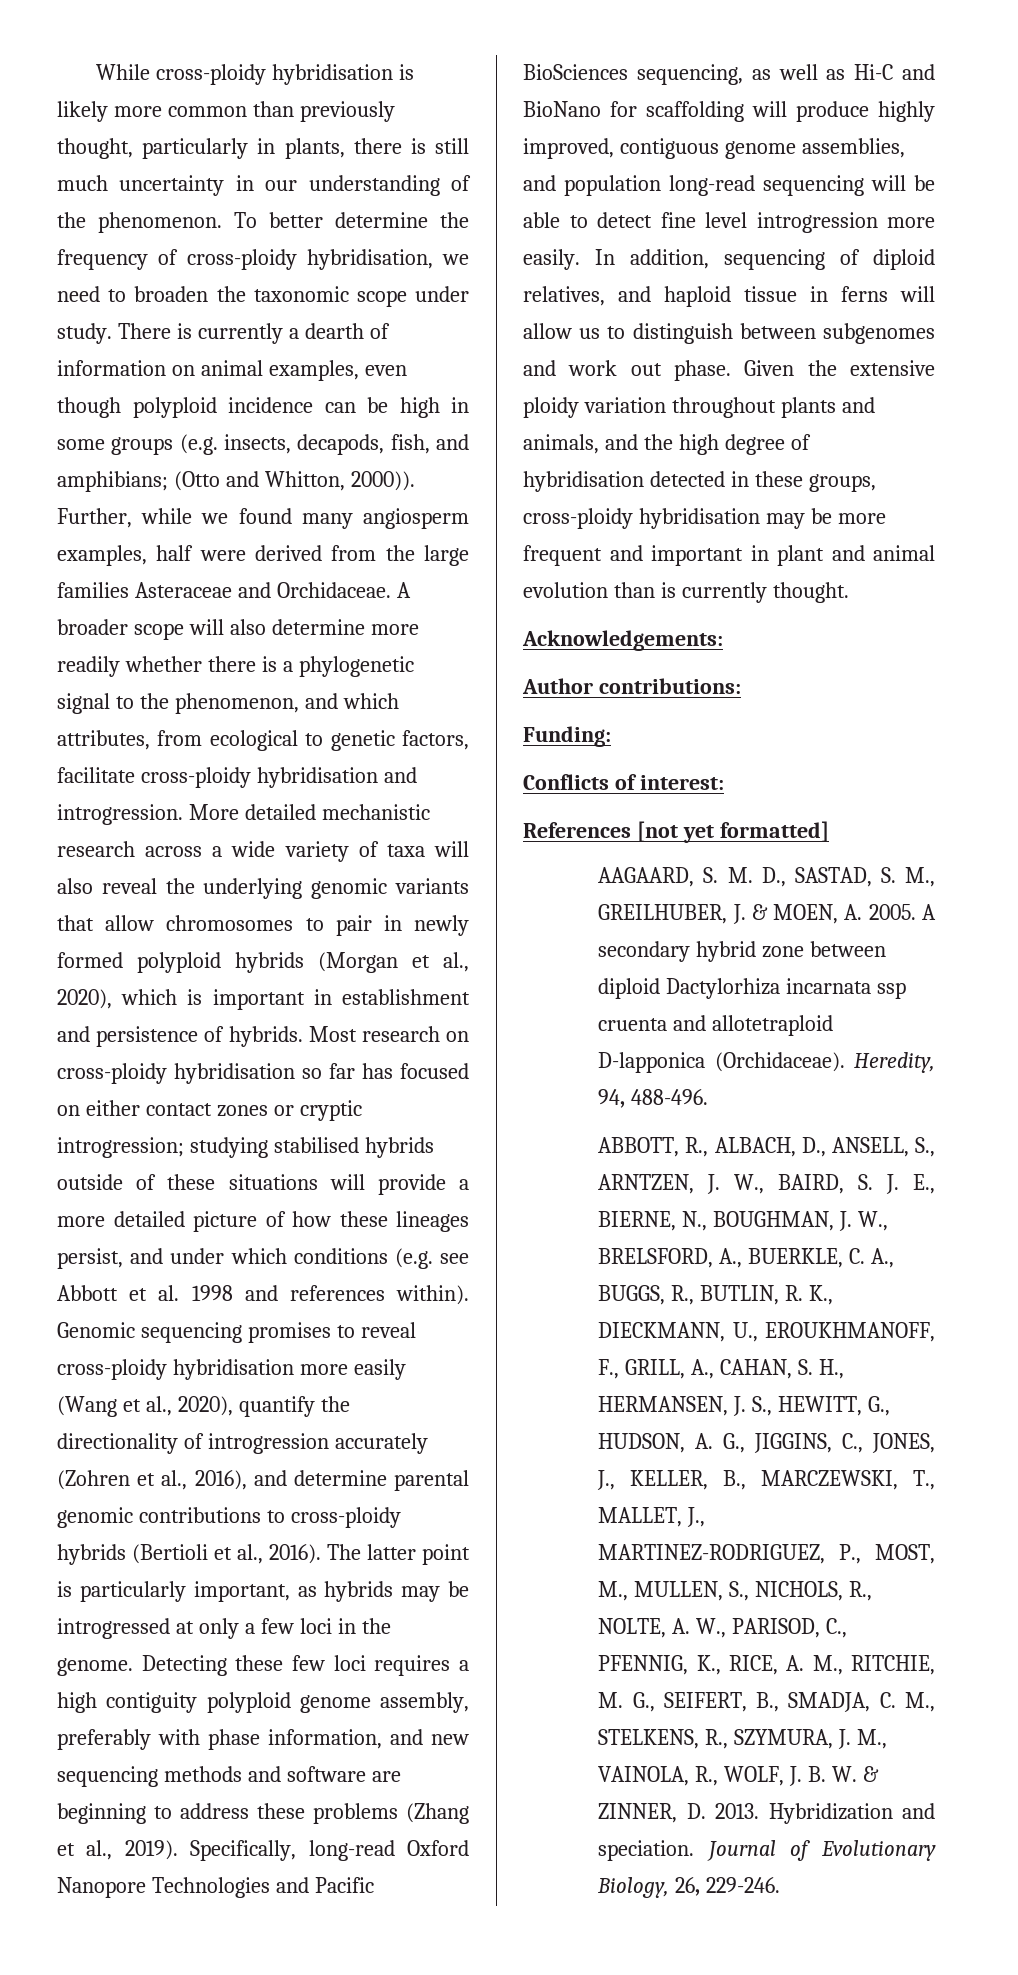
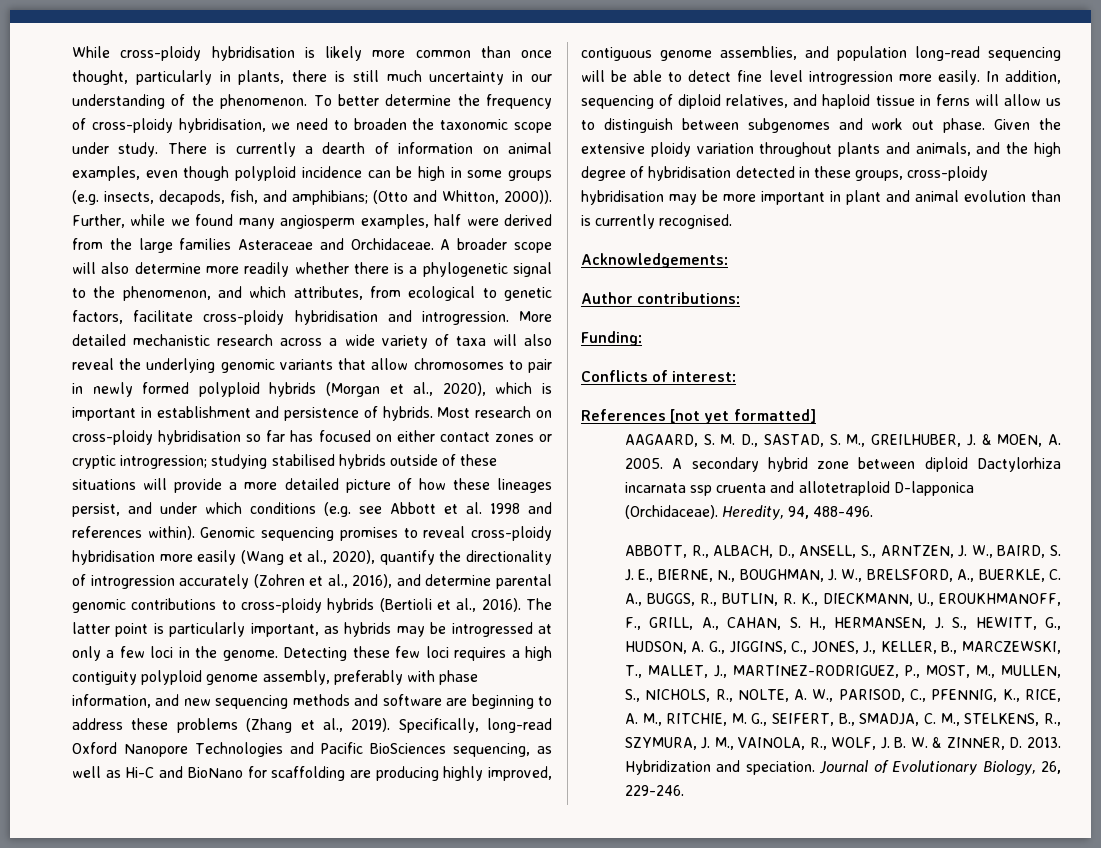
- While cross-ploidy hybridisation is likely more common than previously thought, particularly in plants, there is still much uncertainty in our understanding of the phenomenon.
+ While cross-ploidy hybridisation is likely more common than once thought, particularly in plants, there is still much uncertainty in our understanding of the phenomenon.
- Specifically, long-read Oxford Nanopore Technologies and Pacific BioSciences sequencing, as well as Hi-C and BioNano for scaffolding will produce highly improved, contiguous genome assemblies, and population long-read sequencing will be able to detect fine level introgression more easily.
+ Specifically, long-read Oxford Nanopore Technologies and Pacific BioSciences sequencing, as well as Hi-C and BioNano for scaffolding are producing highly improved, contiguous genome assemblies, and population long-read sequencing will be able to detect fine level introgression more easily.
- Given the extensive ploidy variation throughout plants and animals, and the high degree of hybridisation detected in these groups, cross-ploidy hybridisation may be more frequent and important in plant and animal evolution than is currently thought.
+ Given the extensive ploidy variation throughout plants and animals, and the high degree of hybridisation detected in these groups, cross-ploidy hybridisation may be more important in plant and animal evolution than is currently recognised.

